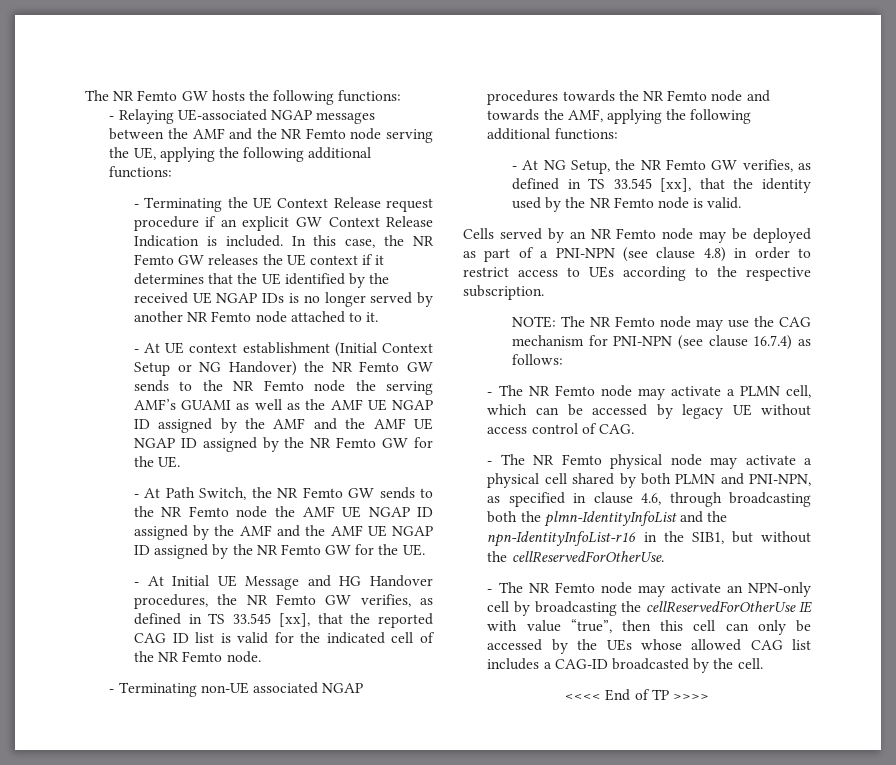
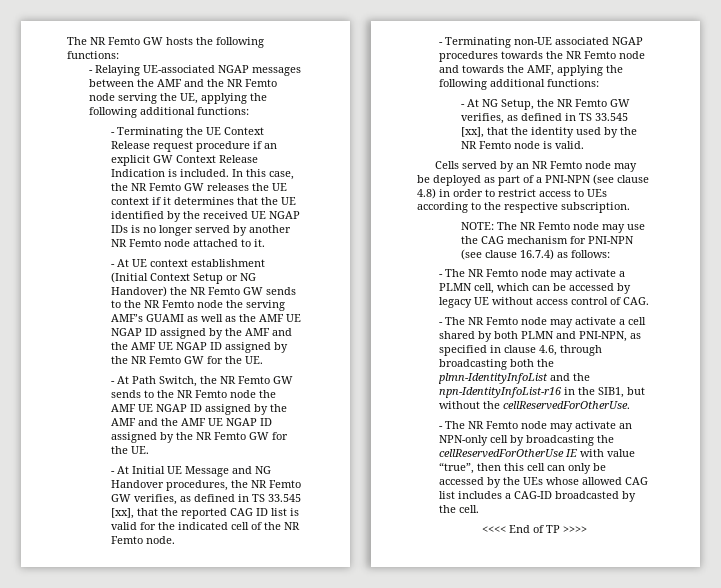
- - At Initial UE Message and HG Handover procedures, the NR Femto GW verifies, as defined in TS 33.545 [xx], that the reported CAG ID list is valid for the indicated cell of the NR Femto node.
+ - At Initial UE Message and NG Handover procedures, the NR Femto GW verifies, as defined in TS 33.545 [xx], that the reported CAG ID list is valid for the indicated cell of the NR Femto node.
- - The NR Femto physical node may activate a physical cell shared by both PLMN and PNI-NPN, as specified in clause 4.6, through broadcasting both the plmn-IdentityInfoList and the npn-IdentityInfoList-r16 in the SIB1, but without the cellReservedForOtherUse.
+ - The NR Femto node may activate a cell shared by both PLMN and PNI-NPN, as specified in clause 4.6, through broadcasting both the plmn-IdentityInfoList and the npn-IdentityInfoList-r16 in the SIB1, but without the cellReservedForOtherUse.

